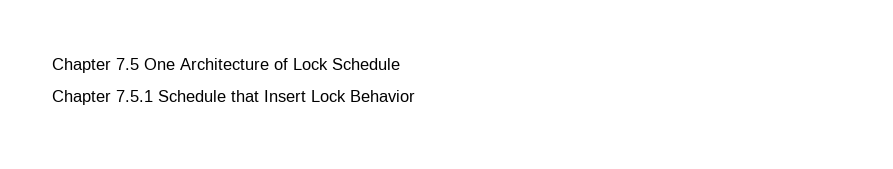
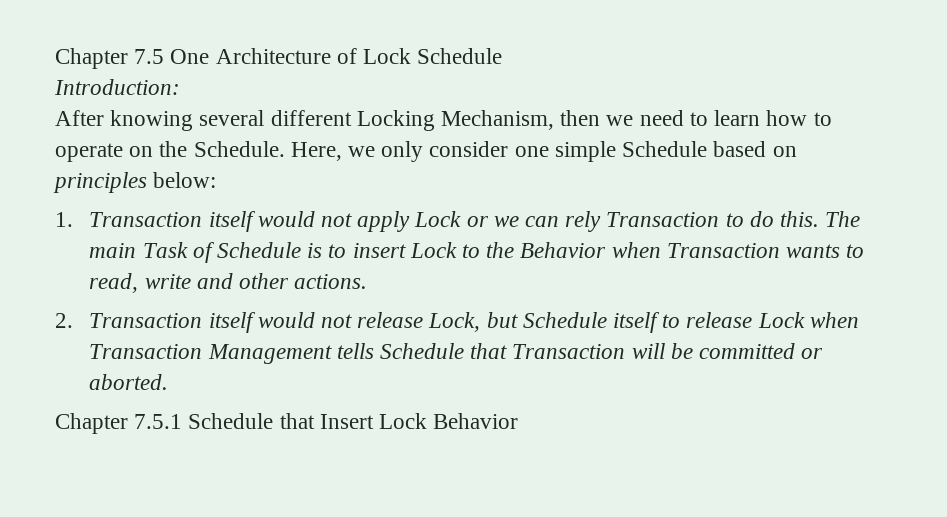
+ Introduction:
+ After knowing several different Locking Mechanism, then we need to learn how to operate on the Schedule. Here, we only consider one simple Schedule based on principles below:
+ 1. Transaction itself would not apply Lock or we can rely Transaction to do this. The main Task of Schedule is to insert Lock to the Behavior when Transaction wants to read, write and other actions.
+ 2. Transaction itself would not release Lock, but Schedule itself to release Lock when Transaction Management tells Schedule that Transaction will be committed or aborted.

